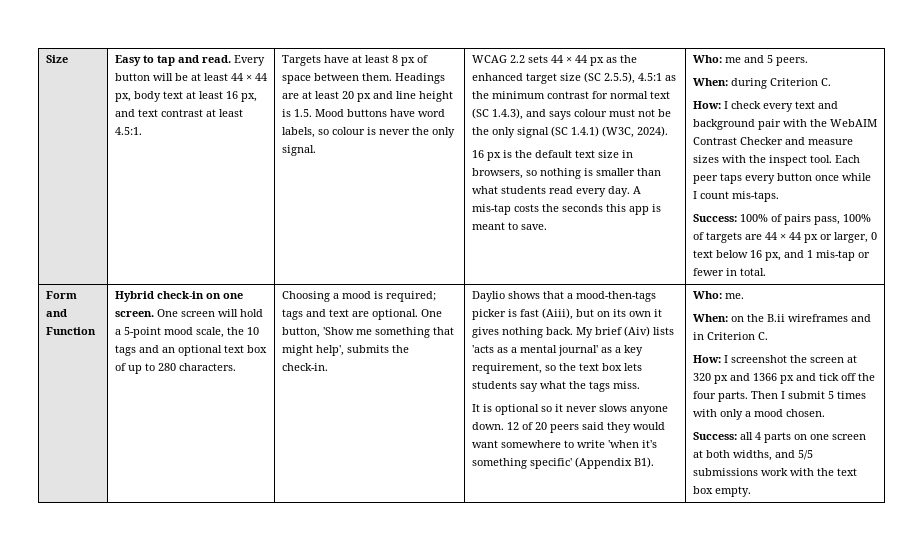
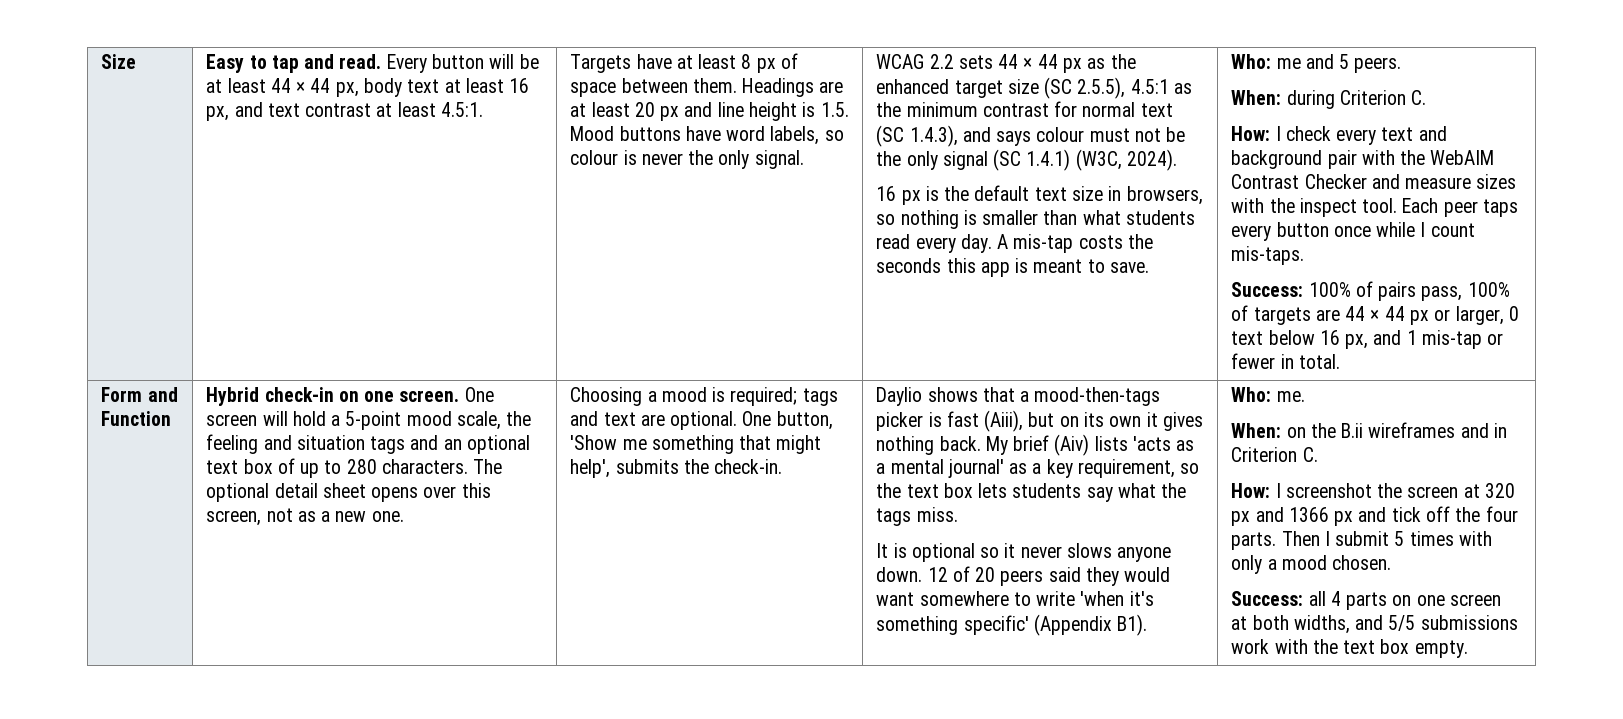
- One screen will hold a 5-point mood scale, the 10 tags and an optional text box of up to 280 characters.
+ One screen will hold a 5-point mood scale, the feeling and situation tags and an optional text box of up to 280 characters. The optional detail sheet opens over this screen, not as a new one.

